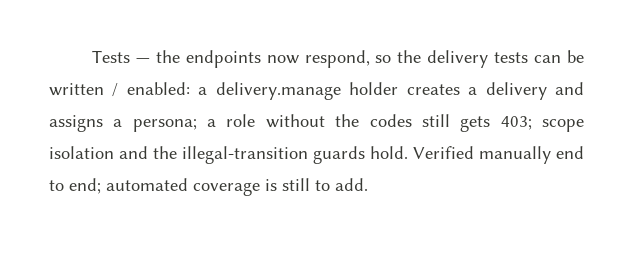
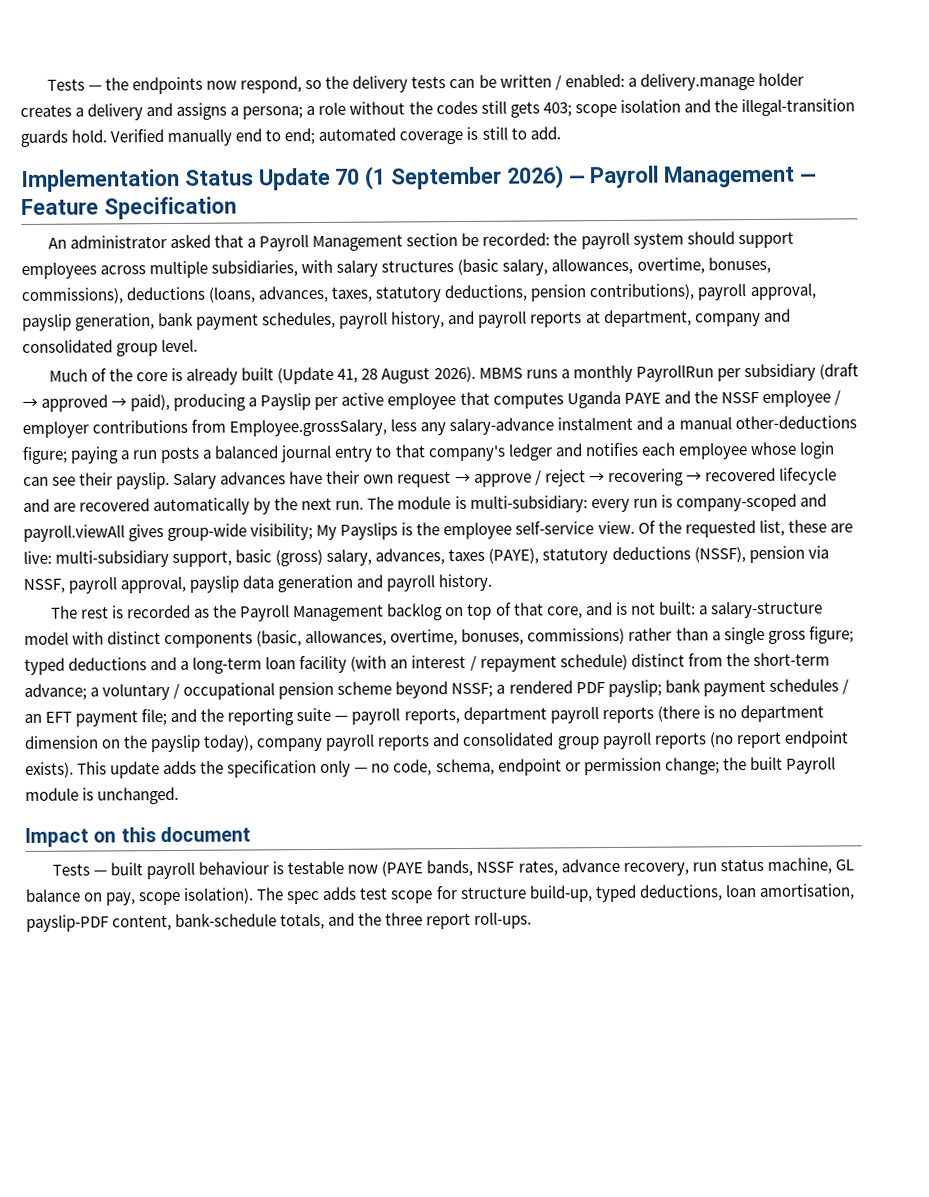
+ Implementation Status Update 70 (1 September 2026) — Payroll Management — Feature Specification
+ An administrator asked that a Payroll Management section be recorded: the payroll system should support employees across multiple subsidiaries, with salary structures (basic salary, allowances, overtime, bonuses, commissions), deductions (loans, advances, taxes, statutory deductions, pension contributions), payroll approval, payslip generation, bank payment schedules, payroll history, and payroll reports at department, company and consolidated group level.
+ Much of the core is already built (Update 41, 28 August 2026). MBMS runs a monthly PayrollRun per subsidiary (draft → approved → paid), producing a Payslip per active employee that computes Uganda PAYE and the NSSF employee / employer contributions from Employee.grossSalary, less any salary-advance instalment and a manual other-deductions figure; paying a run posts a balanced journal entry to that company's ledger and notifies each employee whose login can see their payslip. Salary advances have their own request → approve / reject → recovering → recovered lifecycle and are recovered automatically by the next run. The module is multi-subsidiary: every run is company-scoped and payroll.viewAll gives group-wide visibility; My Payslips is the employee self-service view. Of the requested list, these are live: multi-subsidiary support, basic (gross) salary, advances, taxes (PAYE), statutory deductions (NSSF), pension via NSSF, payroll approval, payslip data generation and payroll history.
+ The rest is recorded as the Payroll Management backlog on top of that core, and is not built: a salary-structure model with distinct components (basic, allowances, overtime, bonuses, commissions) rather than a single gross figure; typed deductions and a long-term loan facility (with an interest / repayment schedule) distinct from the short-term advance; a voluntary / occupational pension scheme beyond NSSF; a rendered PDF payslip; bank payment schedules / an EFT payment file; and the reporting suite — payroll reports, department payroll reports (there is no department dimension on the payslip today), company payroll reports and consolidated group payroll reports (no report endpoint exists). This update adds the specification only — no code, schema, endpoint or permission change; the built Payroll module is unchanged.
+ Impact on this document
+ Tests — built payroll behaviour is testable now (PAYE bands, NSSF rates, advance recovery, run status machine, GL balance on pay, scope isolation). The spec adds test scope for structure build-up, typed deductions, loan amortisation, payslip-PDF content, bank-schedule totals, and the three report roll-ups.

